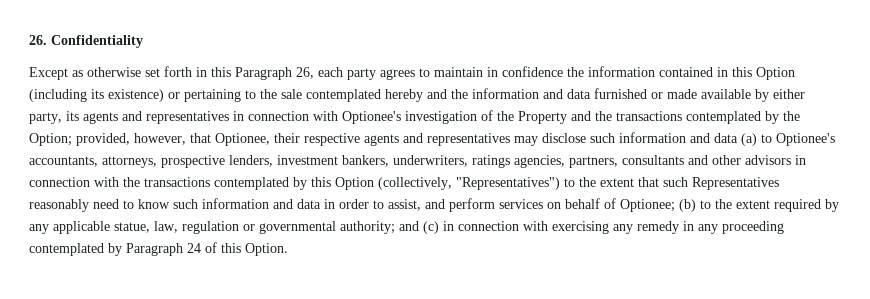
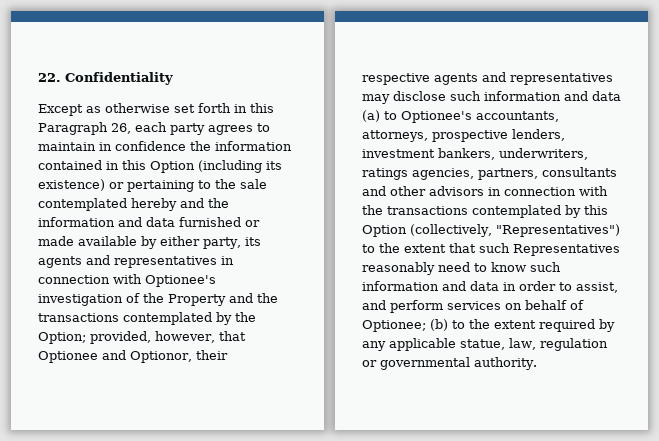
- 26. Confidentiality
+ 22. Confidentiality
- provided, however, that Optionee, their respective agents and representatives may disclose such information and data (a) to Optionee's accountants, attorneys, prospective lenders, investment bankers, underwriters, ratings agencies, partners, consultants and other advisors in connection with the transactions contemplated by this Option (collectively, "Representatives") to the extent that such Representatives reasonably need to know such information and data in order to assist, and perform services on behalf of Optionee;
+ provided, however, that Optionee and Optionor, their respective agents and representatives may disclose such information and data (a) to Optionee's accountants, attorneys, prospective lenders, investment bankers, underwriters, ratings agencies, partners, consultants and other advisors in connection with the transactions contemplated by this Option (collectively, "Representatives") to the extent that such Representatives reasonably need to know such information and data in order to assist, and perform services on behalf of Optionee;
- (b) to the extent required by any applicable statue, law, regulation or governmental authority; and (c) in connection with exercising any remedy in any proceeding contemplated by Paragraph 24 of this Option.
+ (b) to the extent required by any applicable statue, law, regulation or governmental authority.

